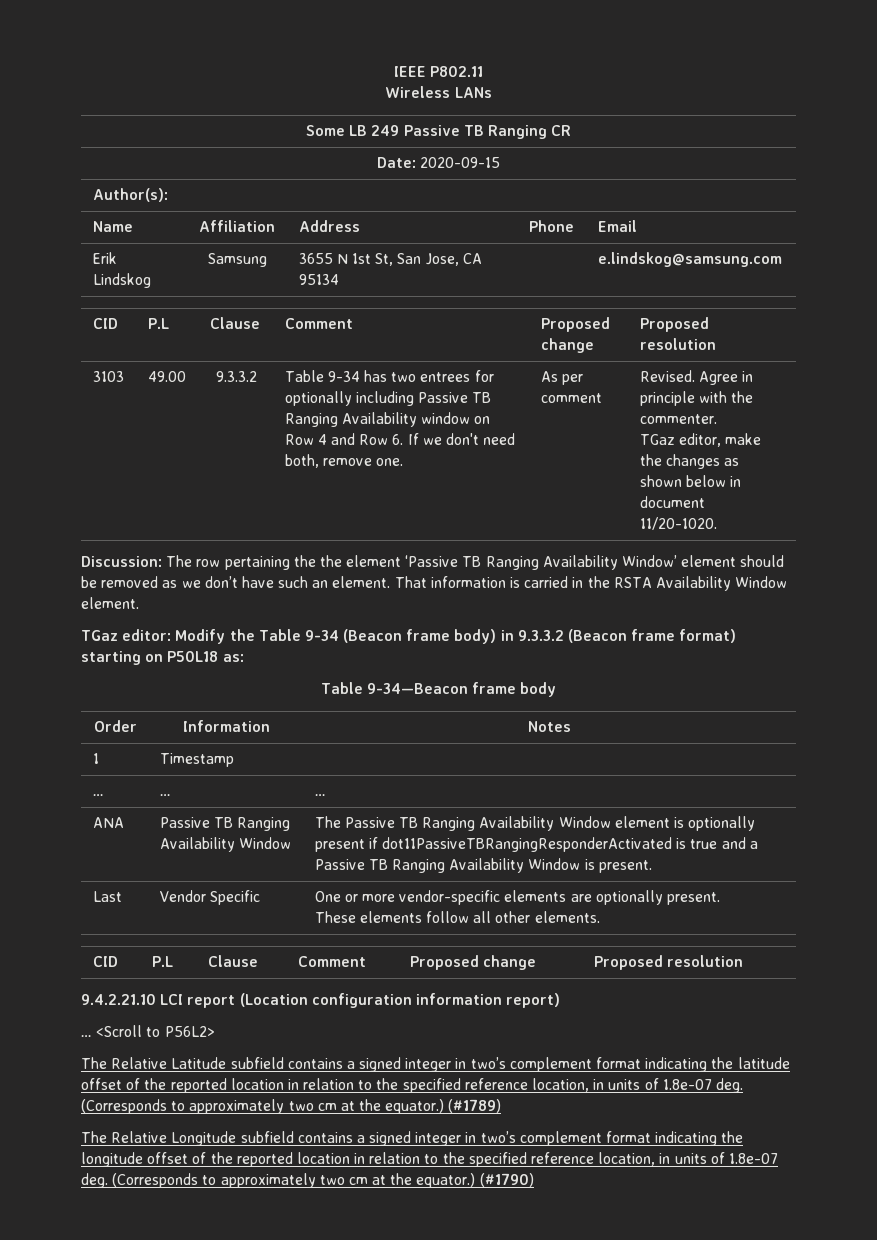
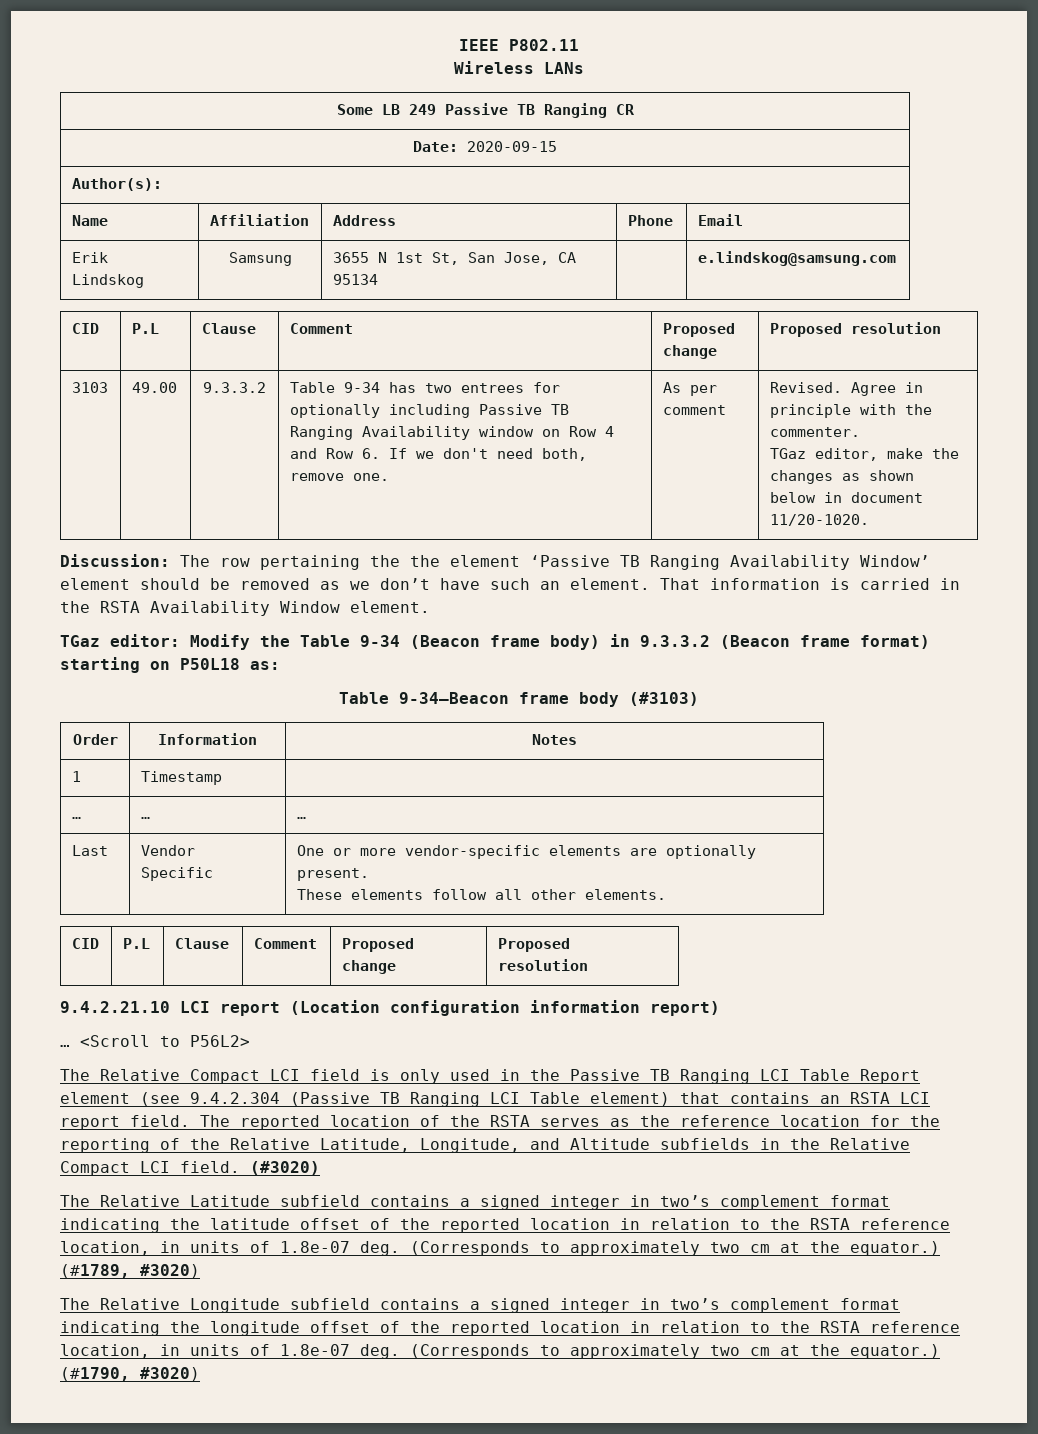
- Table 9-34—Beacon frame body
+ Table 9-34—Beacon frame body (#3103)
- ANA | Passive TB Ranging Availability Window | The Passive TB Ranging Availability Window element is optionally present if dot11PassiveTBRangingResponderActivated is true and a Passive TB Ranging Availability Window is present.
+ The Relative Compact LCI field is only used in the Passive TB Ranging LCI Table Report element (see 9.4.2.304 (Passive TB Ranging LCI Table element) that contains an RSTA LCI report field. The reported location of the RSTA serves as the reference location for the reporting of the Relative Latitude, Longitude, and Altitude subfields in the Relative Compact LCI field. (#3020)
- The Relative Latitude subfield contains a signed integer in two’s complement format indicating the latitude offset of the reported location in relation to the specified reference location, in units of 1.8e-07 deg.
+ The Relative Latitude subfield contains a signed integer in two’s complement format indicating the latitude offset of the reported location in relation to the RSTA reference location, in units of 1.8e-07 deg.
- (#1789)
+ (#1789, #3020)
- The Relative Longitude subfield contains a signed integer in two’s complement format indicating the longitude offset of the reported location in relation to the specified reference location, in units of 1.8e-07 deg.
+ The Relative Longitude subfield contains a signed integer in two’s complement format indicating the longitude offset of the reported location in relation to the RSTA reference location, in units of 1.8e-07 deg.
- (#1790)
+ (#1790, #3020)

